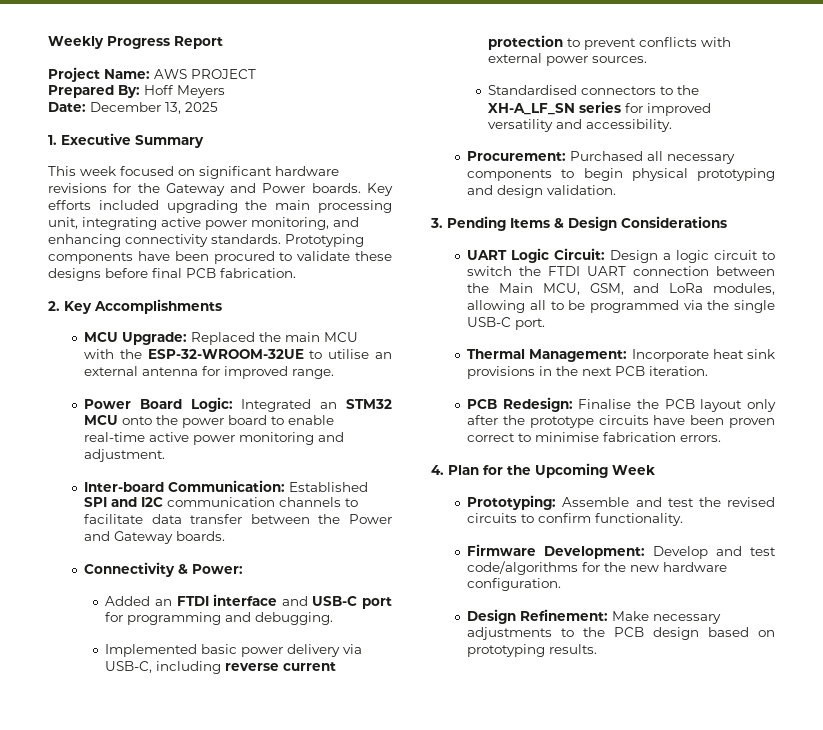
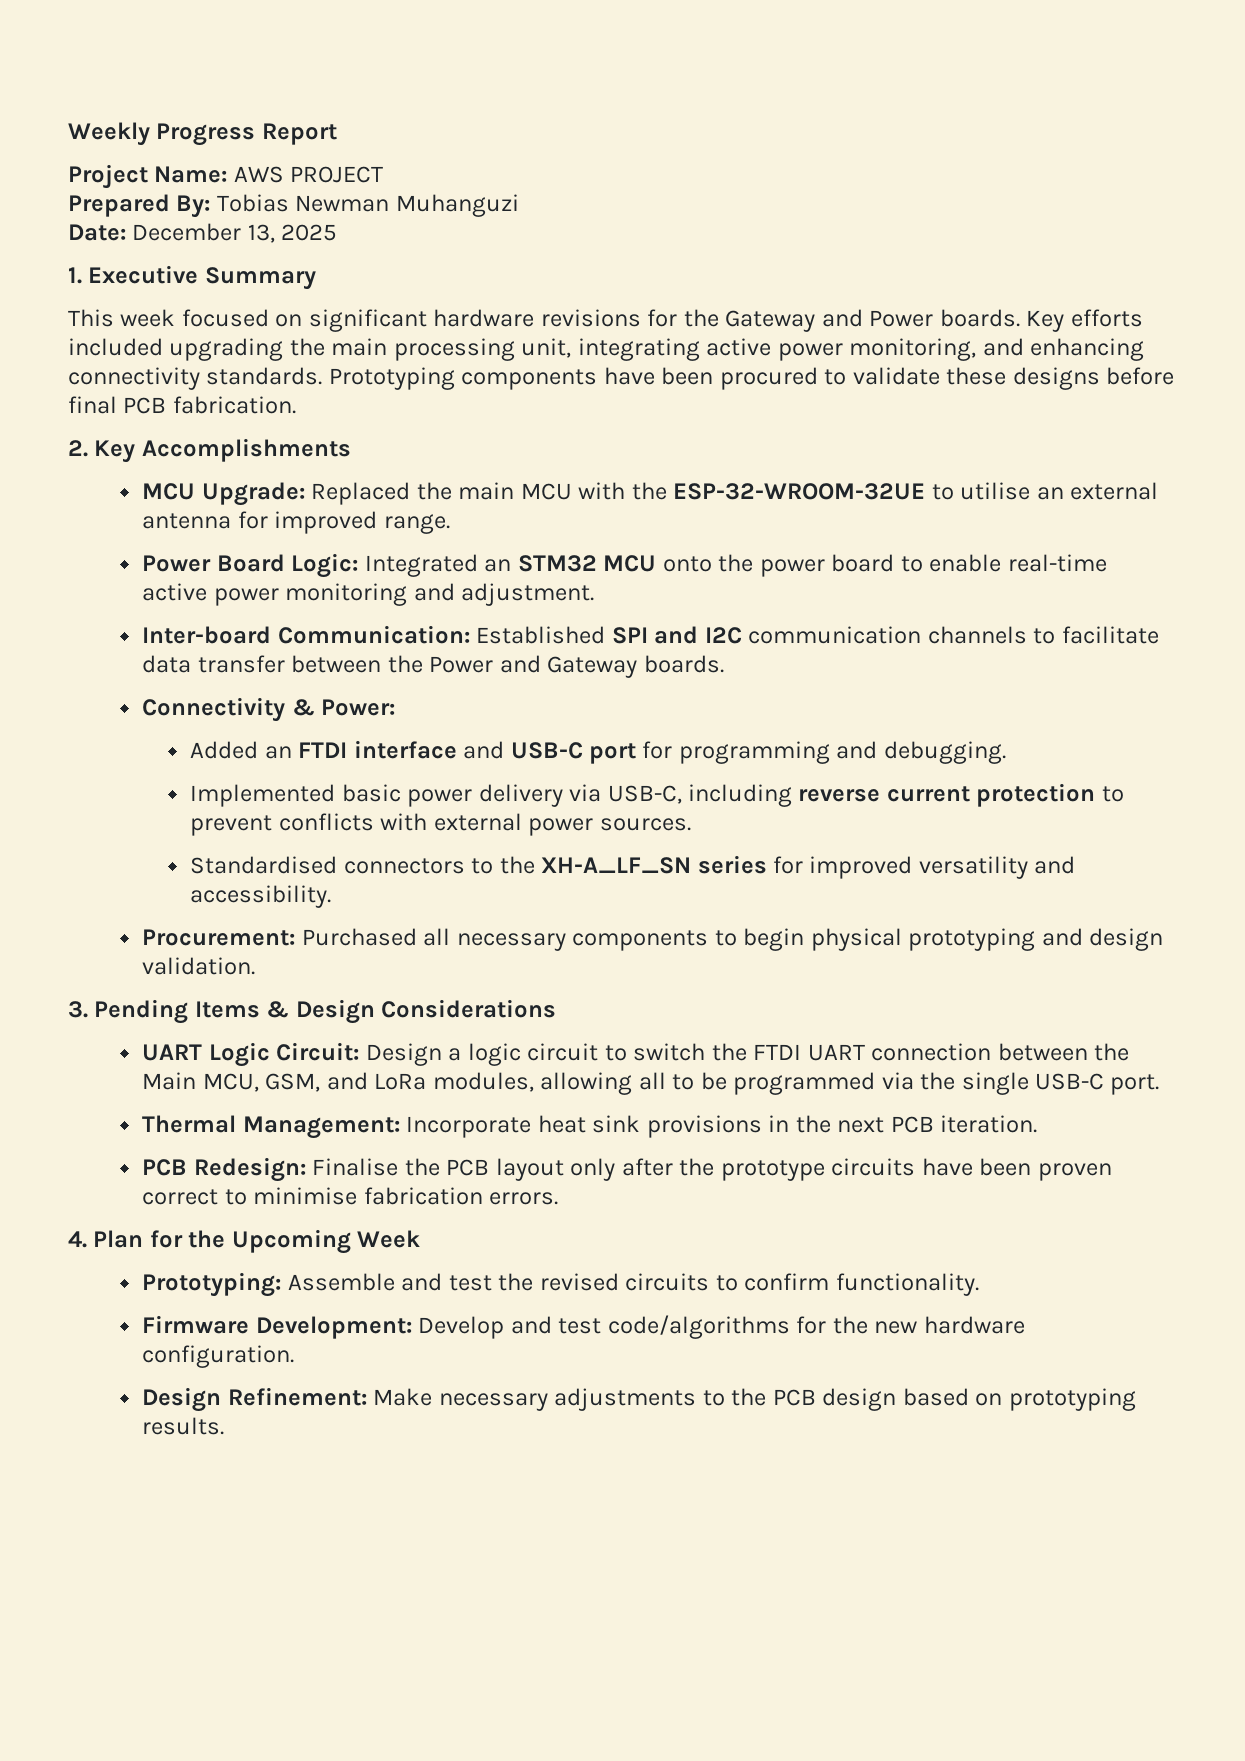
- Prepared By: Hoff Meyers
+ Prepared By: Tobias Newman Muhanguzi

